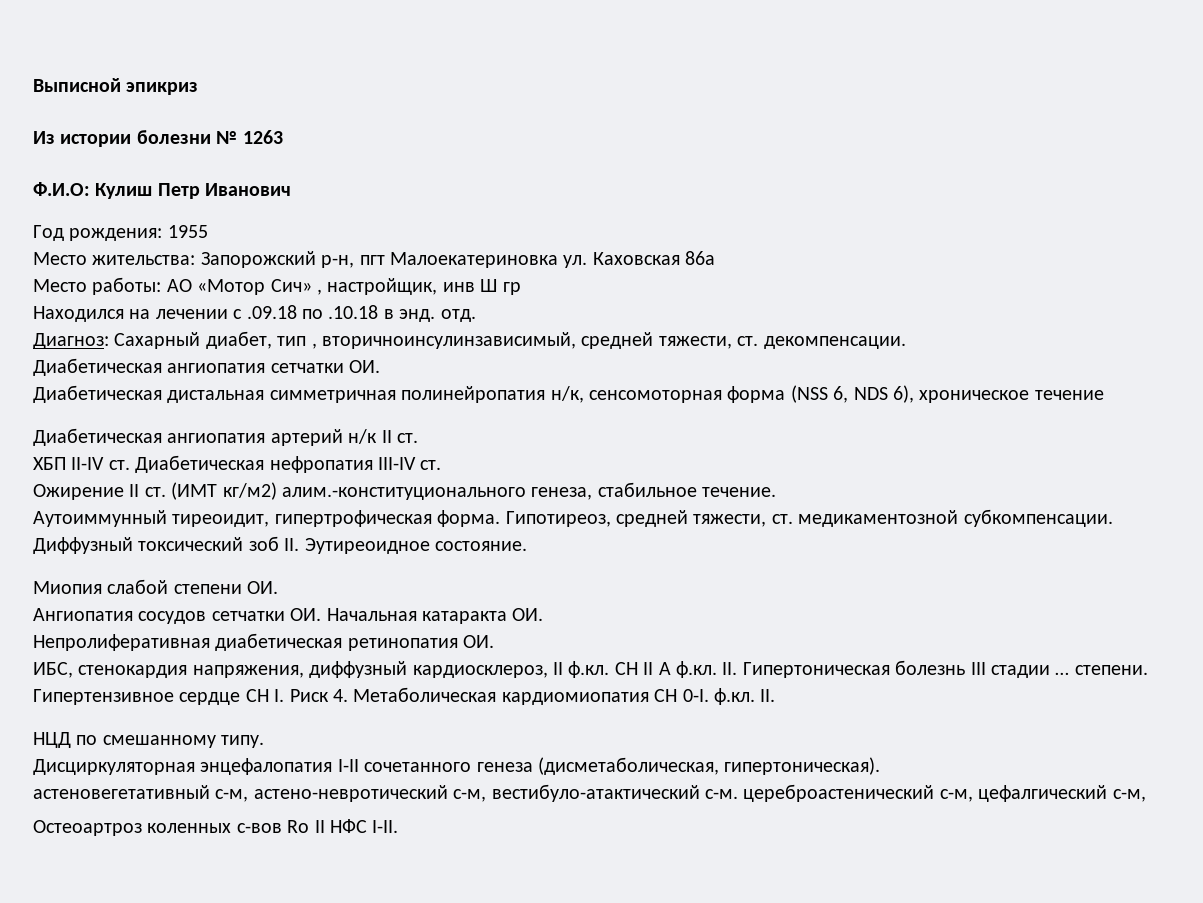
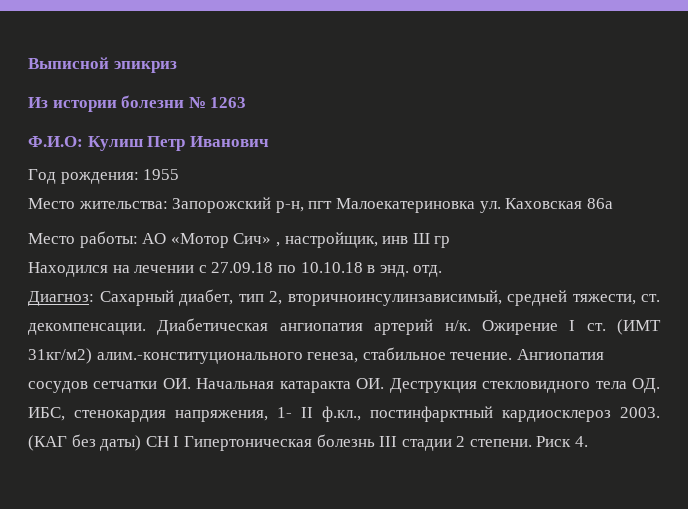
- Находился на лечении с .09.18 по .10.18 в энд. отд.
+ Находился на лечении с 27.09.18 по 10.10.18 в энд. отд.
- Диагноз: Сахарный диабет, тип , вторичноинсулинзависимый, средней тяжести, ст. декомпенсации.
- Диабетическая ангиопатия сетчатки ОИ.
- Диабетическая дистальная симметричная полинейропатия н/к, сенсомоторная форма (NSS 6, NDS 6), хроническое течение
- Диабетическая ангиопатия артерий н/к II ст.
- ХБП II-IV ст. Диабетическая нефропатия III-IV ст.
- Ожирение II ст. (ИМТ кг/м2) алим.-конституционального генеза, стабильное течение.
- Аутоиммунный тиреоидит, гипертрофическая форма. Гипотиреоз, средней тяжести, ст. медикаментозной субкомпенсации. Диффузный токсический зоб II. Эутиреоидное состояние.
- Миопия слабой степени ОИ.
- Ангиопатия сосудов сетчатки ОИ. Начальная катаракта ОИ.
- Непролиферативная диабетическая ретинопатия ОИ.
- ИБС, стенокардия напряжения, диффузный кардиосклероз, II ф.кл. СН II А ф.кл. II. Гипертоническая болезнь III стадии … степени. Гипертензивное сердце СН I. Риск 4. Метаболическая кардиомиопатия СН 0-I. ф.кл. II.
- НЦД по смешанному типу.
- Дисциркуляторная энцефалопатия I-II сочетанного генеза (дисметаболическая, гипертоническая).
- астеновегетативный с-м, астено-невротический с-м, вестибуло-атактический с-м. цереброастенический с-м, цефалгический с-м,
- Остеоартроз коленных с-вов Rо II НФС I-II.
+ Диагноз: Сахарный диабет, тип 2, вторичноинсулинзависимый, средней тяжести, ст. декомпенсации. Диабетическая ангиопатия артерий н/к. Ожирение I ст. (ИМТ 31кг/м2) алим.-конституционального генеза, стабильное течение. Ангиопатия сосудов сетчатки ОИ. Начальная катаракта ОИ. Деструкция стекловидного тела ОД. ИБС, стенокардия напряжения, 1- II ф.кл., постинфарктный кардиосклероз 2003. (КАГ без даты) СН I Гипертоническая болезнь III стадии 2 степени. Риск 4.

